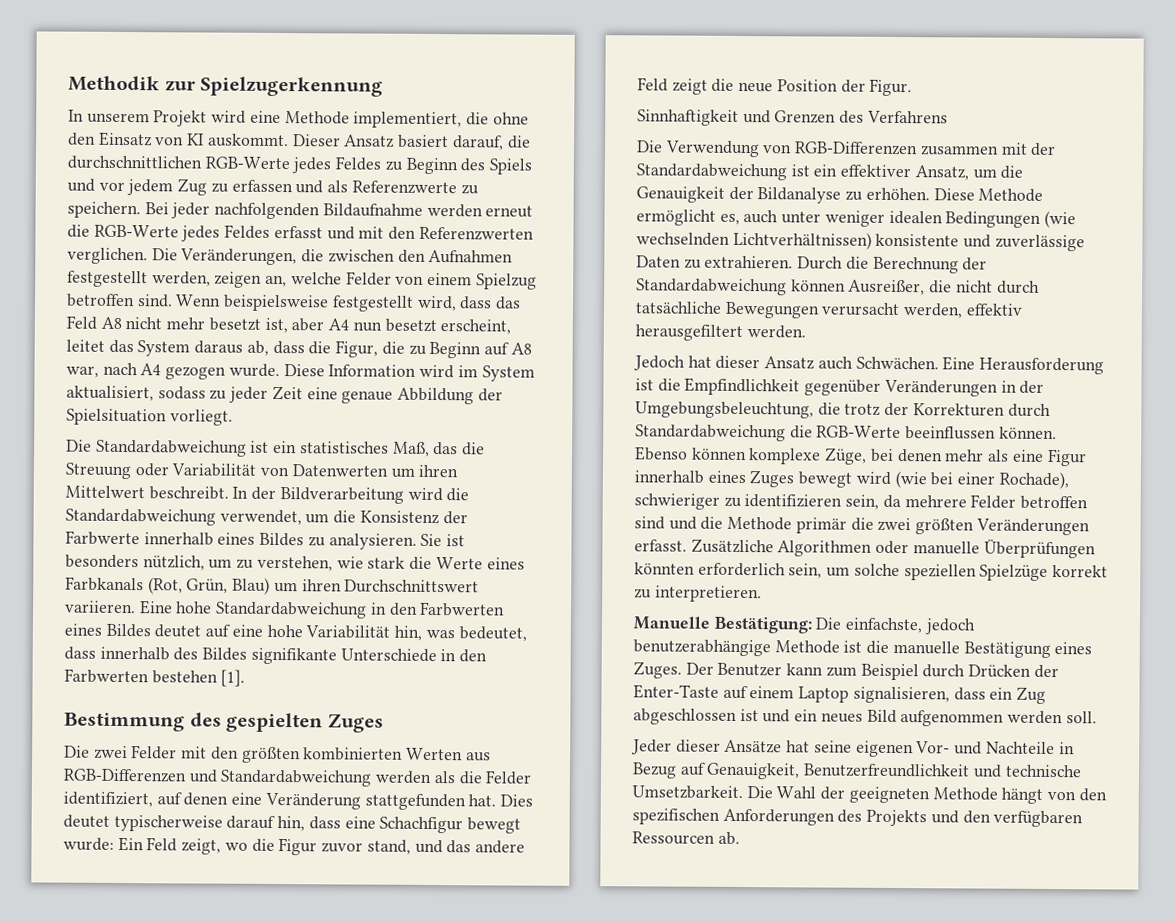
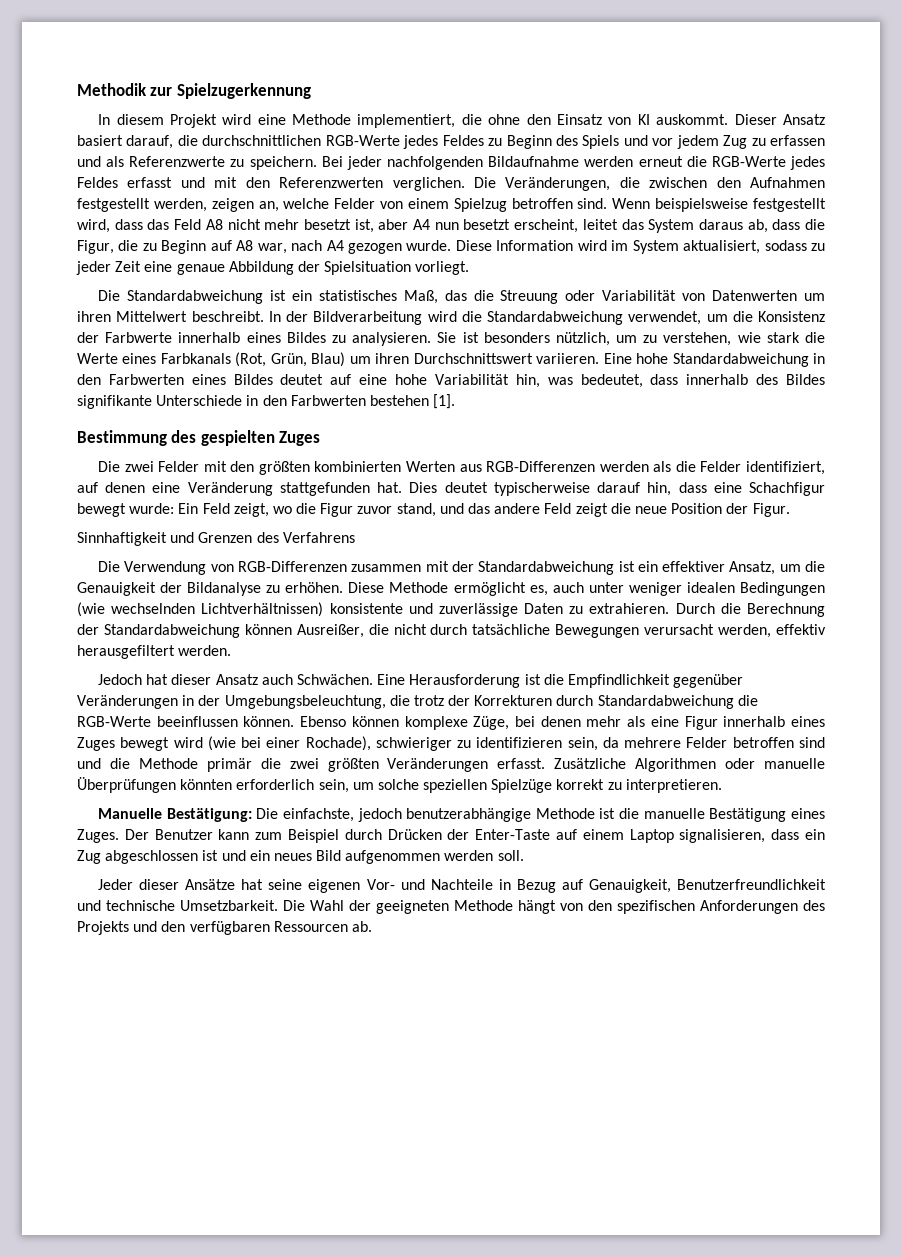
- In unserem Projekt wird eine Methode implementiert, die ohne den Einsatz von KI auskommt.
+ In diesem Projekt wird eine Methode implementiert, die ohne den Einsatz von KI auskommt.
- Die zwei Felder mit den größten kombinierten Werten aus RGB-Differenzen und Standardabweichung werden als die Felder identifiziert, auf denen eine Veränderung stattgefunden hat.
+ Die zwei Felder mit den größten kombinierten Werten aus RGB-Differenzen werden als die Felder identifiziert, auf denen eine Veränderung stattgefunden hat.

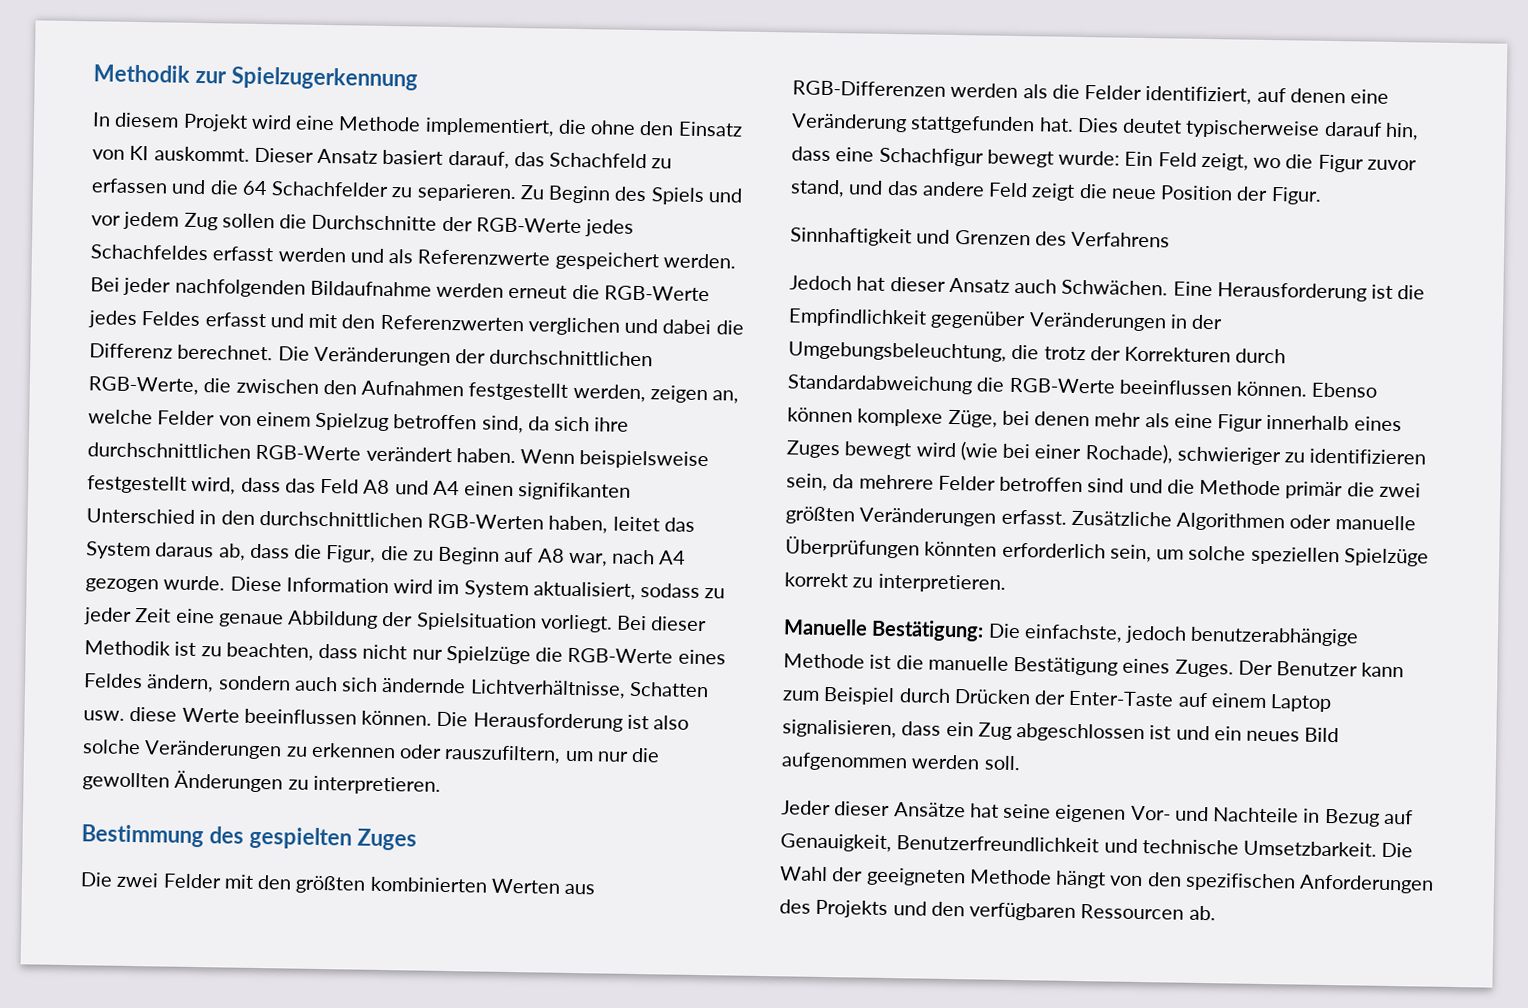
- Dieser Ansatz basiert darauf, die durchschnittlichen RGB-Werte jedes Feldes zu Beginn des Spiels und vor jedem Zug zu erfassen und als Referenzwerte zu speichern.
+ Dieser Ansatz basiert darauf, das Schachfeld zu erfassen und die 64 Schachfelder zu separieren. Zu Beginn des Spiels und vor jedem Zug sollen die Durchschnitte der RGB-Werte jedes Schachfeldes erfasst werden und als Referenzwerte gespeichert werden.
- Bei jeder nachfolgenden Bildaufnahme werden erneut die RGB-Werte jedes Feldes erfasst und mit den Referenzwerten verglichen. Die Veränderungen, die zwischen den Aufnahmen festgestellt werden, zeigen an, welche Felder von einem Spielzug betroffen sind.
+ Bei jeder nachfolgenden Bildaufnahme werden erneut die RGB-Werte jedes Feldes erfasst und mit den Referenzwerten verglichen und dabei die Differenz berechnet. Die Veränderungen der durchschnittlichen RGB-Werte, die zwischen den Aufnahmen festgestellt werden, zeigen an, welche Felder von einem Spielzug betroffen sind, da sich ihre durchschnittlichen RGB-Werte verändert haben.
- Wenn beispielsweise festgestellt wird, dass das Feld A8 nicht mehr besetzt ist, aber A4 nun besetzt erscheint, leitet das System daraus ab, dass die Figur, die zu Beginn auf A8 war, nach A4 gezogen wurde.
+ Wenn beispielsweise festgestellt wird, dass das Feld A8 und A4 einen signifikanten Unterschied in den durchschnittlichen RGB-Werten haben, leitet das System daraus ab, dass die Figur, die zu Beginn auf A8 war, nach A4 gezogen wurde.
- Diese Information wird im System aktualisiert, sodass zu jeder Zeit eine genaue Abbildung der Spielsituation vorliegt.
- Die Standardabweichung ist ein statistisches Maß, das die Streuung oder Variabilität von Datenwerten um ihren Mittelwert beschreibt. In der Bildverarbeitung wird die Standardabweichung verwendet, um die Konsistenz der Farbwerte innerhalb eines Bildes zu analysieren. Sie ist besonders nützlich, um zu verstehen, wie stark die Werte eines Farbkanals (Rot, Grün, Blau) um ihren Durchschnittswert variieren. Eine hohe Standardabweichung in den Farbwerten eines Bildes deutet auf eine hohe Variabilität hin, was bedeutet, dass innerhalb des Bildes signifikante Unterschiede in den Farbwerten bestehen [1].
+ Diese Information wird im System aktualisiert, sodass zu jeder Zeit eine genaue Abbildung der Spielsituation vorliegt. Bei dieser Methodik ist zu beachten, dass nicht nur Spielzüge die RGB-Werte eines Feldes ändern, sondern auch sich ändernde Lichtverhältnisse, Schatten usw. diese Werte beeinflussen können. Die Herausforderung ist also solche Veränderungen zu erkennen oder rauszufiltern, um nur die gewollten Änderungen zu interpretieren.
- Die Verwendung von RGB-Differenzen zusammen mit der Standardabweichung ist ein effektiver Ansatz, um die Genauigkeit der Bildanalyse zu erhöhen. Diese Methode ermöglicht es, auch unter weniger idealen Bedingungen (wie wechselnden Lichtverhältnissen) konsistente und zuverlässige Daten zu extrahieren. Durch die Berechnung der Standardabweichung können Ausreißer, die nicht durch tatsächliche Bewegungen verursacht werden, effektiv herausgefiltert werden.

